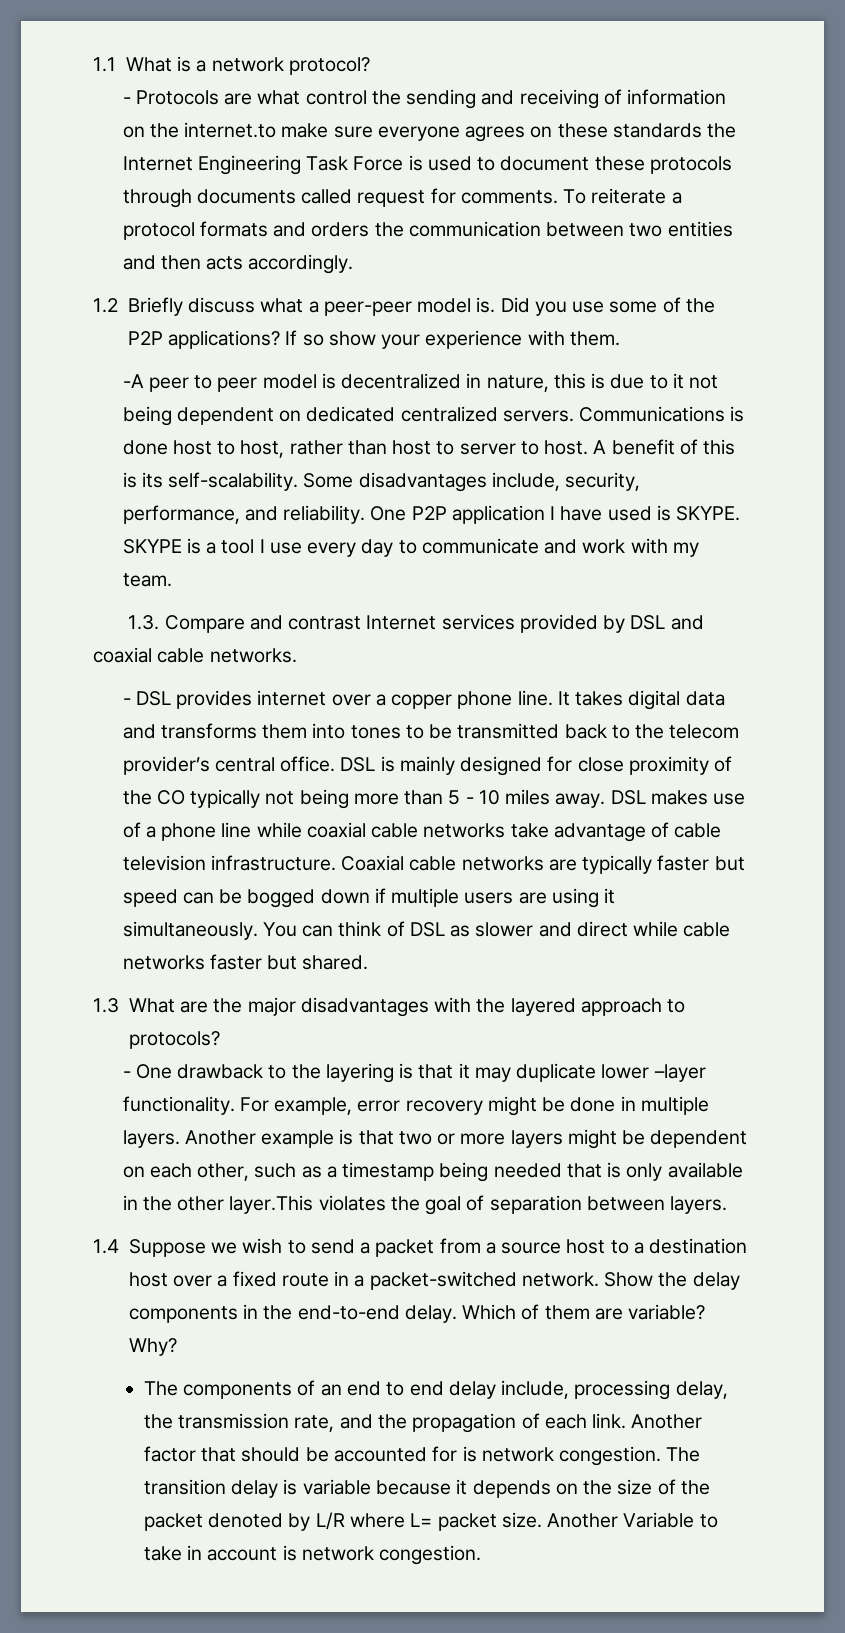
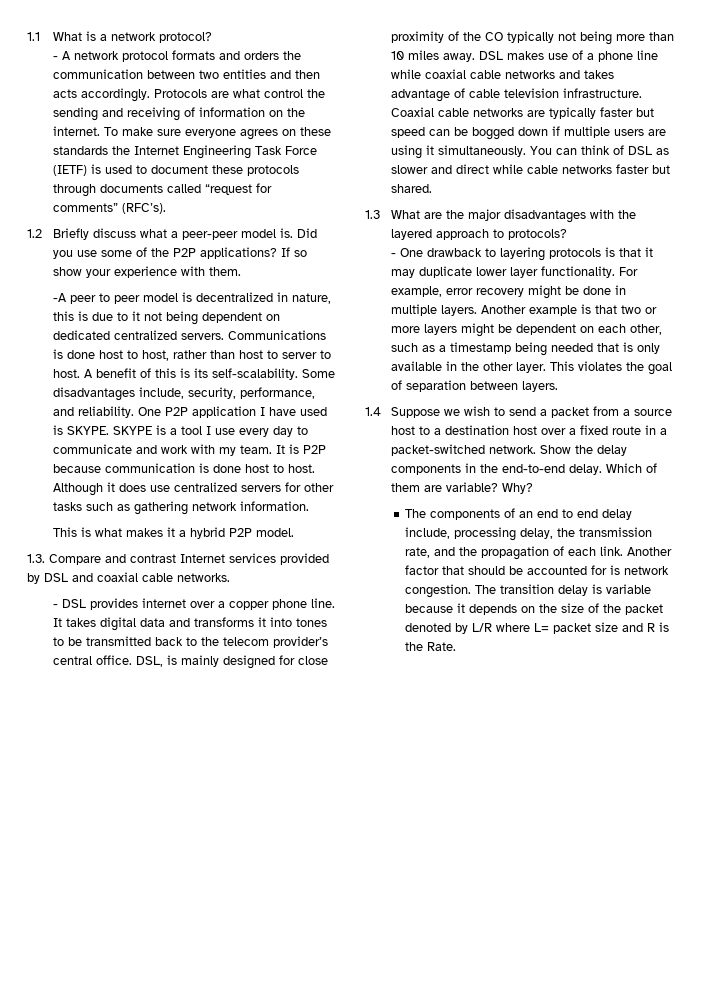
- - Protocols are what control the sending and receiving of information on the internet.to make sure everyone agrees on these standards the Internet Engineering Task Force is used to document these protocols through documents called request for comments. To reiterate a protocol formats and orders the communication between two entities and then acts accordingly.
+ - A network protocol formats and orders the communication between two entities and then acts accordingly. Protocols are what control the sending and receiving of information on the internet. To make sure everyone agrees on these standards the Internet Engineering Task Force (IETF) is used to document these protocols through documents called “request for comments” (RFC’s).
+ It is P2P because communication is done host to host. Although it does use centralized servers for other tasks such as gathering network information.
+ This is what makes it a hybrid P2P model.
- It takes digital data and transforms them into tones to be transmitted back to the telecom provider’s central office.
+ It takes digital data and transforms it into tones to be transmitted back to the telecom provider’s central office.
- DSL is mainly designed for close proximity of the CO typically not being more than 5 - 10 miles away.
+ DSL, is mainly designed for close proximity of the CO typically not being more than 10 miles away.
- DSL makes use of a phone line while coaxial cable networks take advantage of cable television infrastructure.
+ DSL makes use of a phone line while coaxial cable networks and takes advantage of cable television infrastructure.
- - One drawback to the layering is that it may duplicate lower –layer functionality.
+ - One drawback to layering protocols is that it may duplicate lower layer functionality.
- Another example is that two or more layers might be dependent on each other, such as a timestamp being needed that is only available in the other layer.This violates the goal of separation between layers.
+ Another example is that two or more layers might be dependent on each other, such as a timestamp being needed that is only available in the other layer. This violates the goal of separation between layers.
- The transition delay is variable because it depends on the size of the packet denoted by L/R where L= packet size. Another Variable to take in account is network congestion.
+ The transition delay is variable because it depends on the size of the packet denoted by L/R where L= packet size and R is the Rate.

